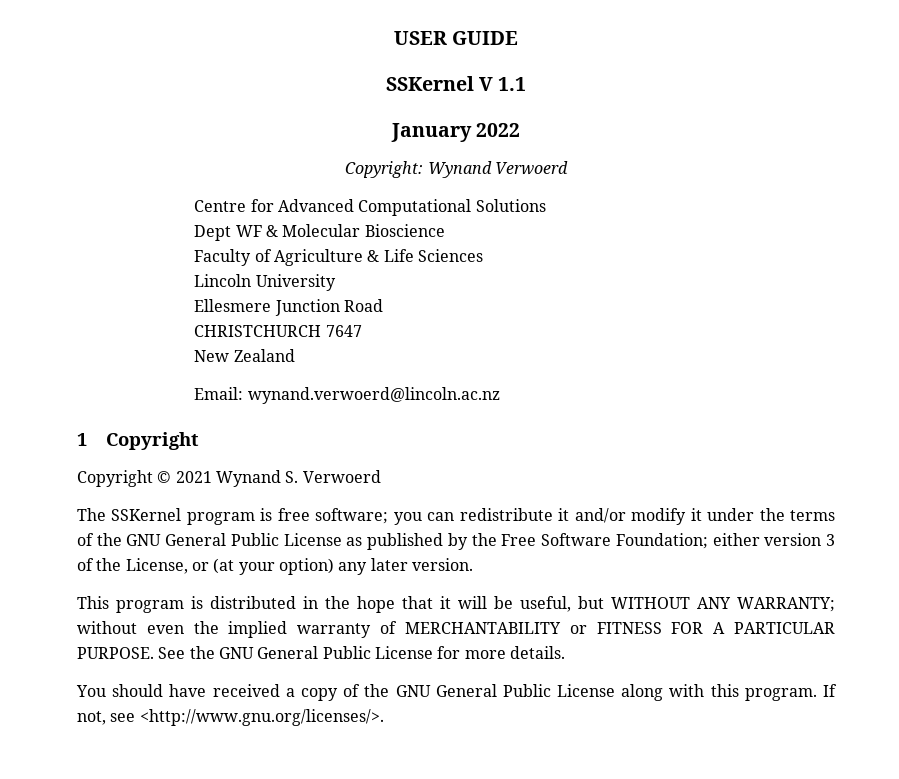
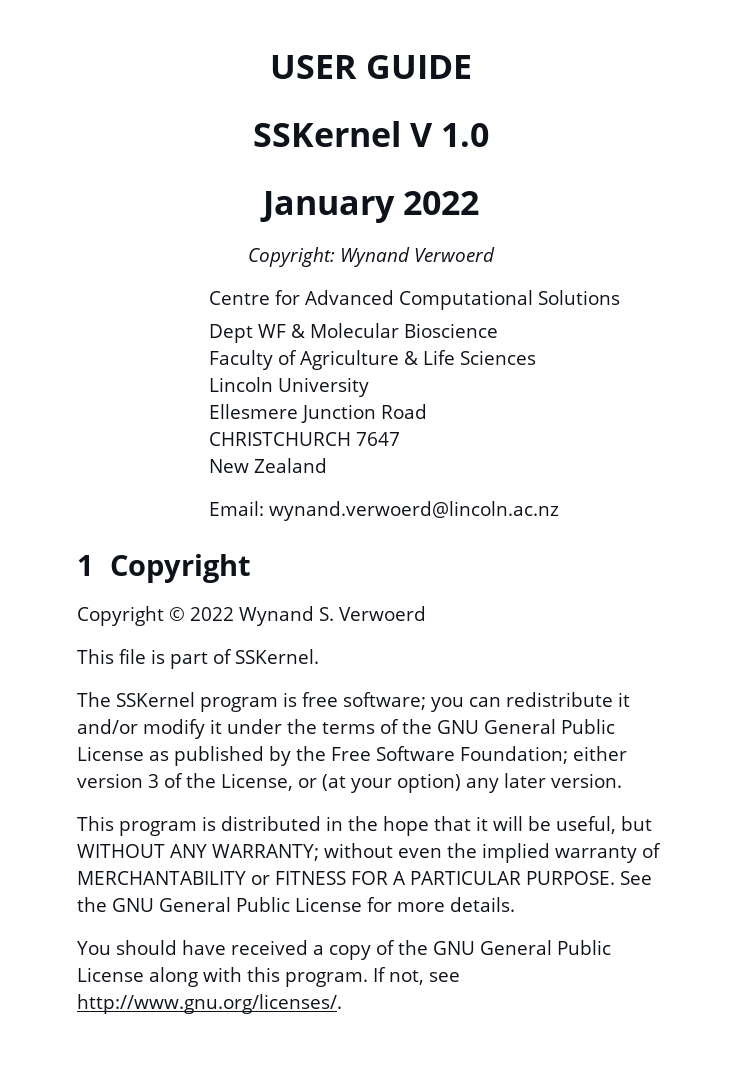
- SSKernel V 1.1
+ SSKernel V 1.0
- Copyright © 2021 Wynand S. Verwoerd
+ Copyright © 2022 Wynand S. Verwoerd
+ This file is part of SSKernel.
- If not, see <http://www.gnu.org/licenses/>.
+ If not, see http://www.gnu.org/licenses/.

